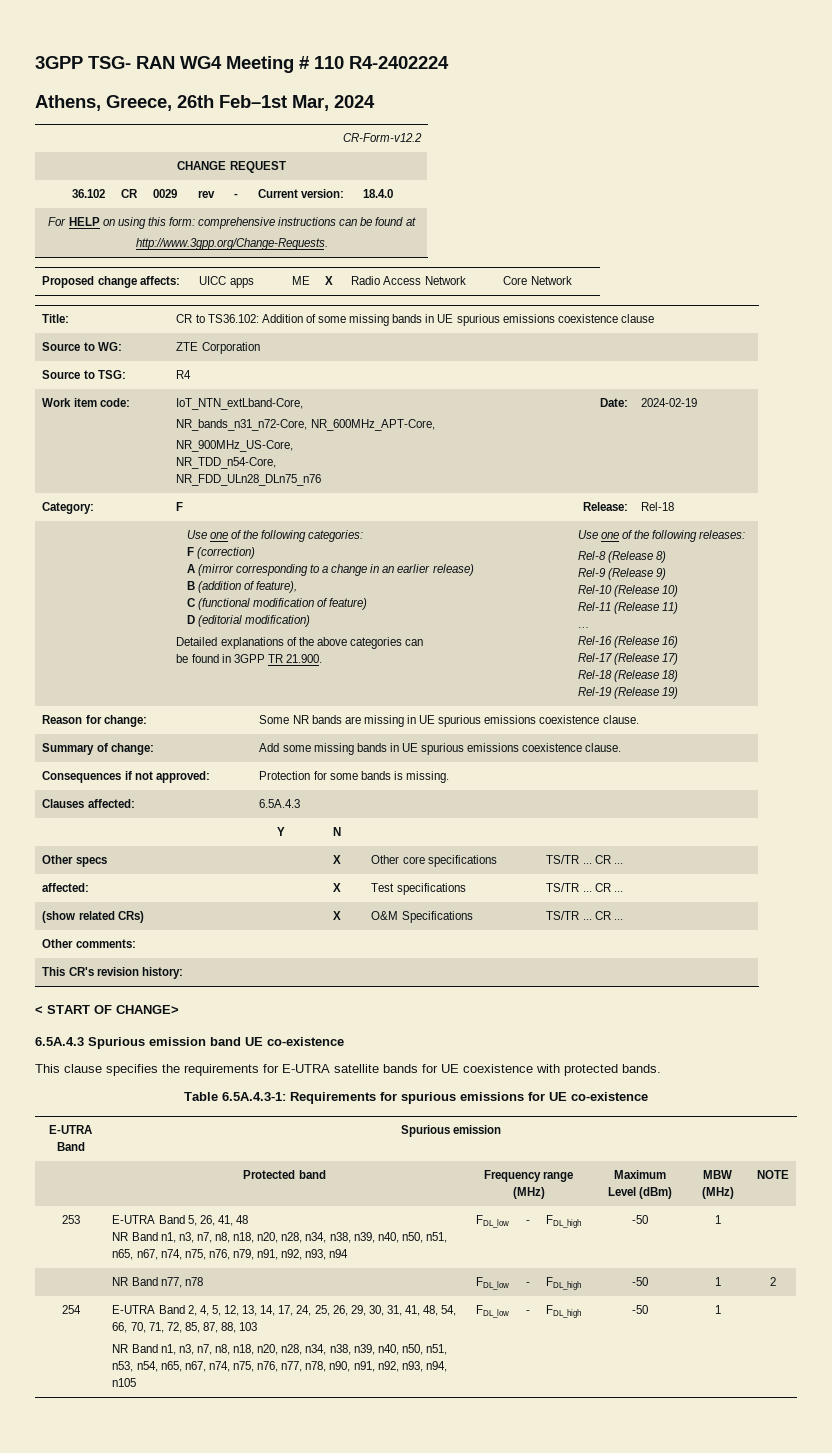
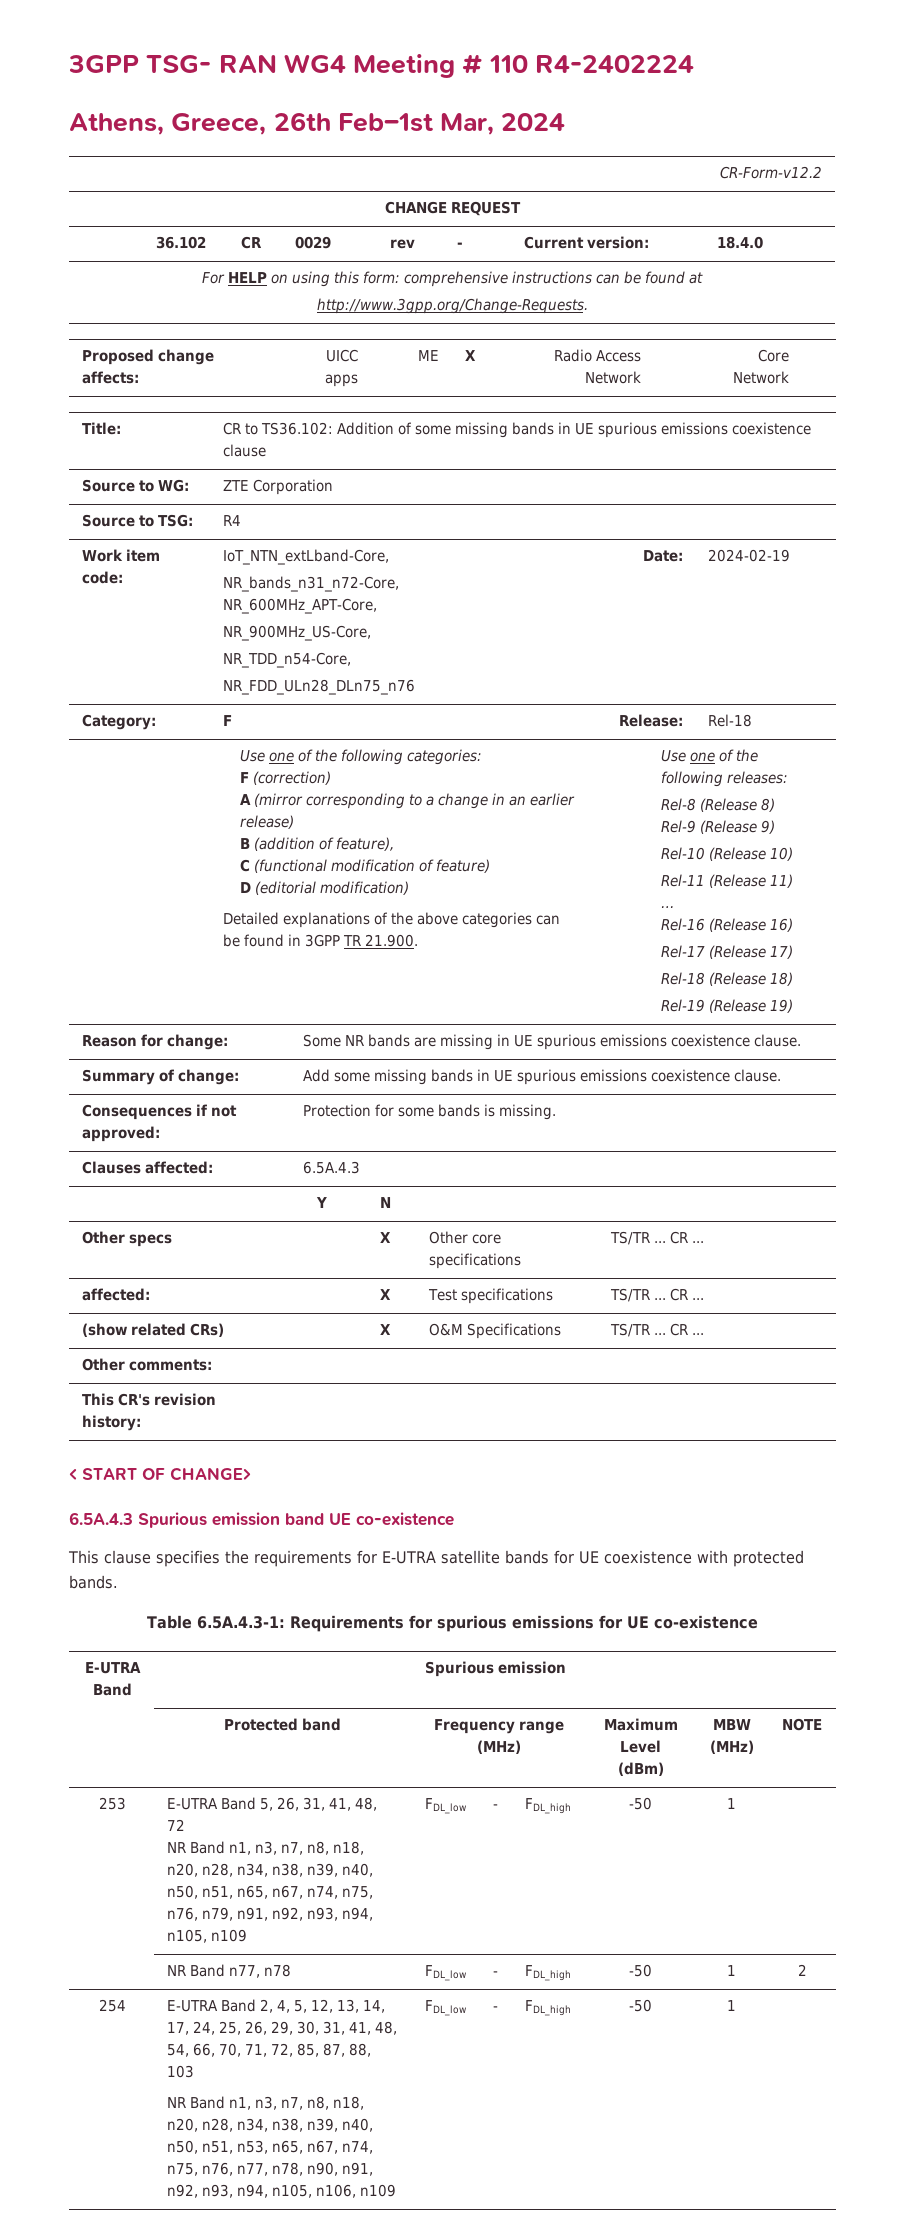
- E-UTRA Band 5, 26, 41, 48
+ E-UTRA Band 5, 26, 31, 41, 48, 72
- NR Band n1, n3, n7, n8, n18, n20, n28, n34, n38, n39, n40, n50, n51, n65, n67, n74, n75, n76, n79, n91, n92, n93, n94
+ NR Band n1, n3, n7, n8, n18, n20, n28, n34, n38, n39, n40, n50, n51, n65, n67, n74, n75, n76, n79, n91, n92, n93, n94, n105, n109
- NR Band n1, n3, n7, n8, n18, n20, n28, n34, n38, n39, n40, n50, n51, n53, n54, n65, n67, n74, n75, n76, n77, n78, n90, n91, n92, n93, n94, n105
+ NR Band n1, n3, n7, n8, n18, n20, n28, n34, n38, n39, n40, n50, n51, n53, n65, n67, n74, n75, n76, n77, n78, n90, n91, n92, n93, n94, n105, n106, n109

